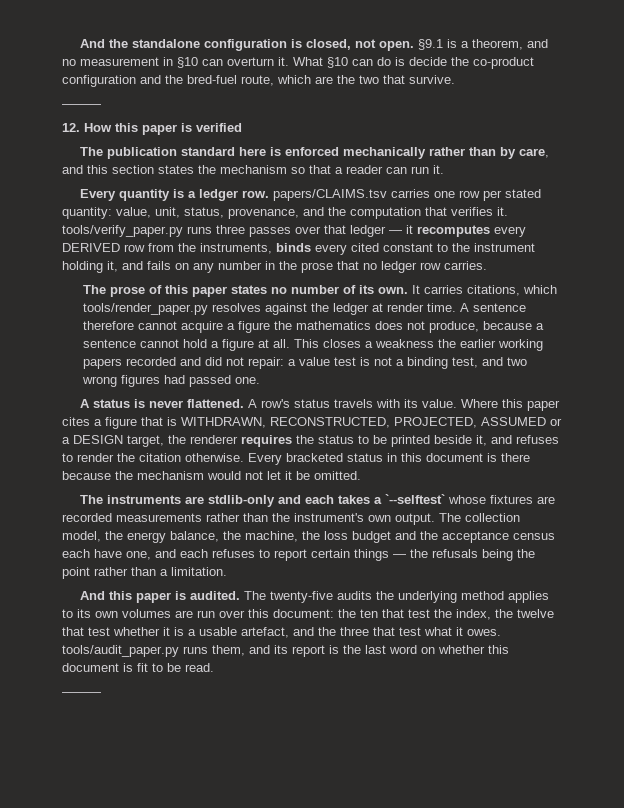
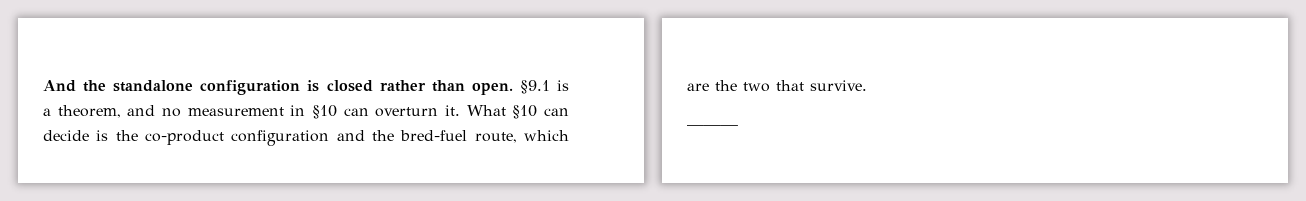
- And the standalone configuration is closed, not open.
+ And the standalone configuration is closed rather than open.
- What §10 can do is decide the co-product configuration and the bred-fuel route, which are the two that survive.
+ What §10 can decide is the co-product configuration and the bred-fuel route, which are the two that survive.
- 12. How this paper is verified
- The publication standard here is enforced mechanically rather than by care, and this section states the mechanism so that a reader can run it.
- Every quantity is a ledger row. papers/CLAIMS.tsv carries one row per stated quantity: value, unit, status, provenance, and the computation that verifies it. tools/verify_paper.py runs three passes over that ledger — it recomputes every DERIVED row from the instruments, binds every cited constant to the instrument holding it, and fails on any number in the prose that no ledger row carries.
- The prose of this paper states no number of its own. It carries citations, which tools/render_paper.py resolves against the ledger at render time. A sentence therefore cannot acquire a figure the mathematics does not produce, because a sentence cannot hold a figure at all. This closes a weakness the earlier working papers recorded and did not repair: a value test is not a binding test, and two wrong figures had passed one.
- A status is never flattened. A row's status travels with its value. Where this paper cites a figure that is WITHDRAWN, RECONSTRUCTED, PROJECTED, ASSUMED or a DESIGN target, the renderer requires the status to be printed beside it, and refuses to render the citation otherwise. Every bracketed status in this document is there because the mechanism would not let it be omitted.
- The instruments are stdlib-only and each takes a `--selftest` whose fixtures are recorded measurements rather than the instrument's own output. The collection model, the energy balance, the machine, the loss budget and the acceptance census each have one, and each refuses to report certain things — the refusals being the point rather than a limitation.
- And this paper is audited. The twenty-five audits the underlying method applies to its own volumes are run over this document: the ten that test the index, the twelve that test whether it is a usable artefact, and the three that test what it owes. tools/audit_paper.py runs them, and its report is the last word on whether this document is fit to be read.
- ———

